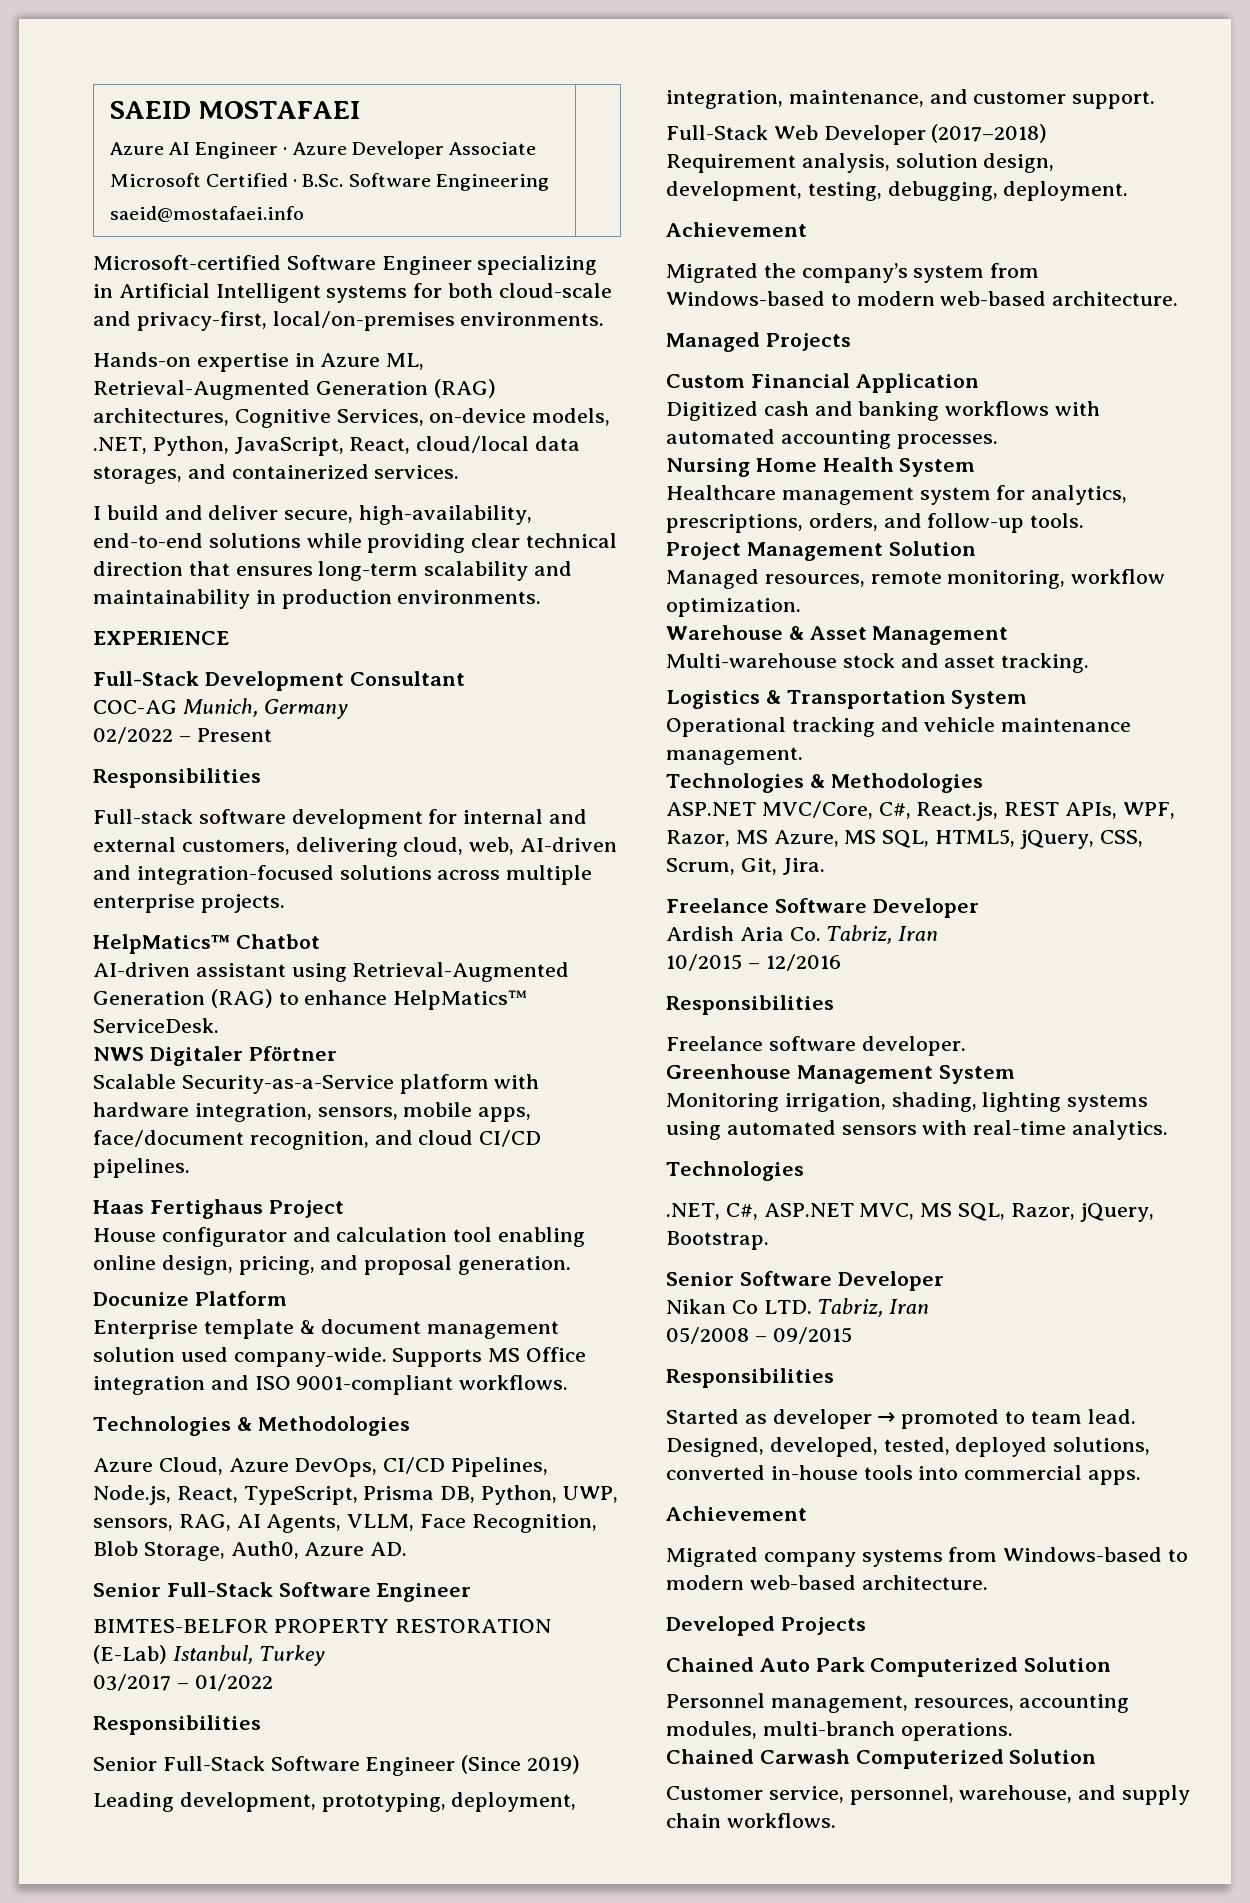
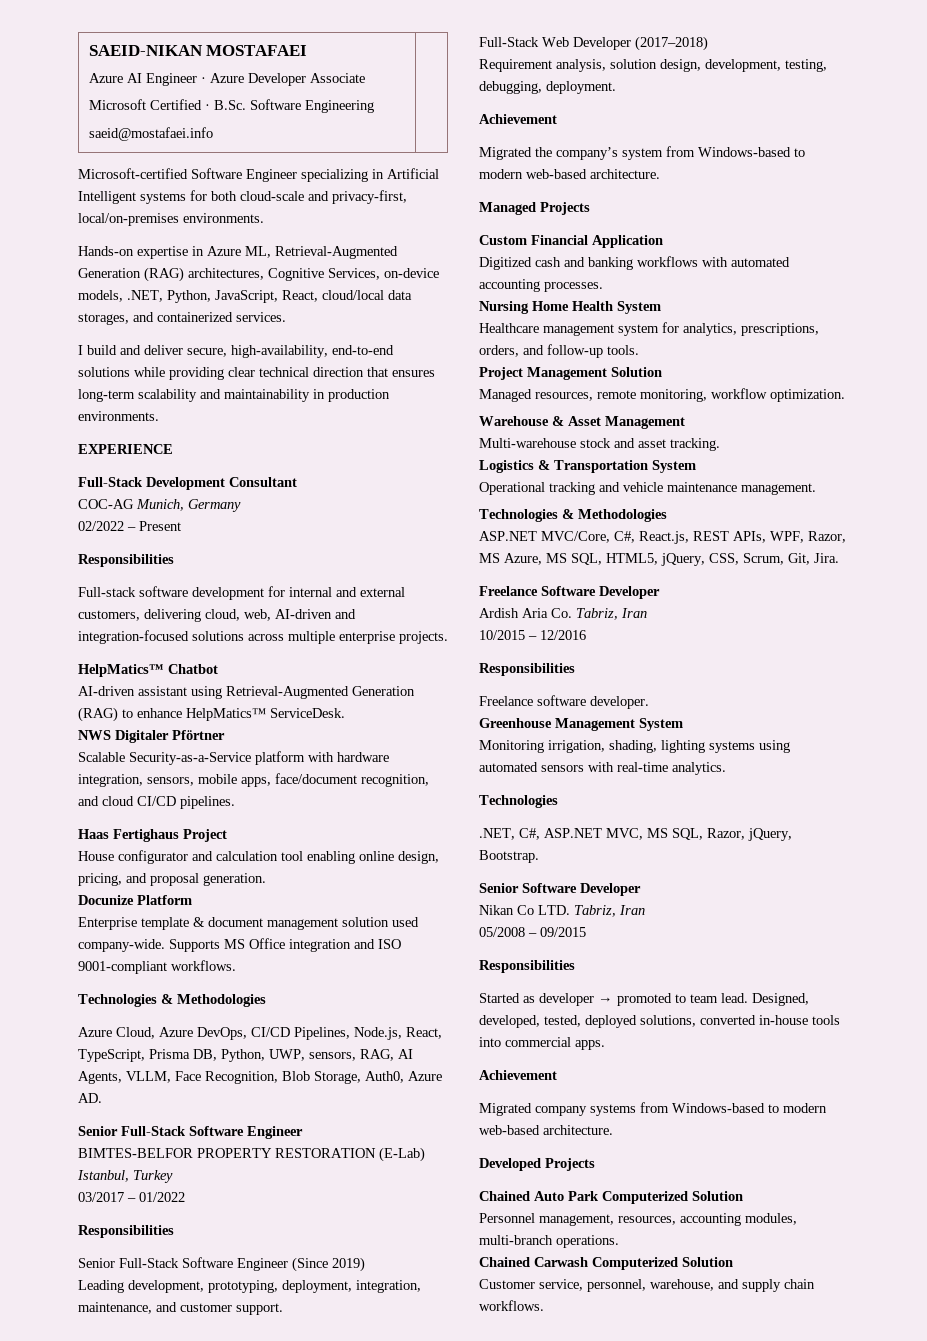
- SAEID MOSTAFAEI
+ SAEID-NIKAN MOSTAFAEI

